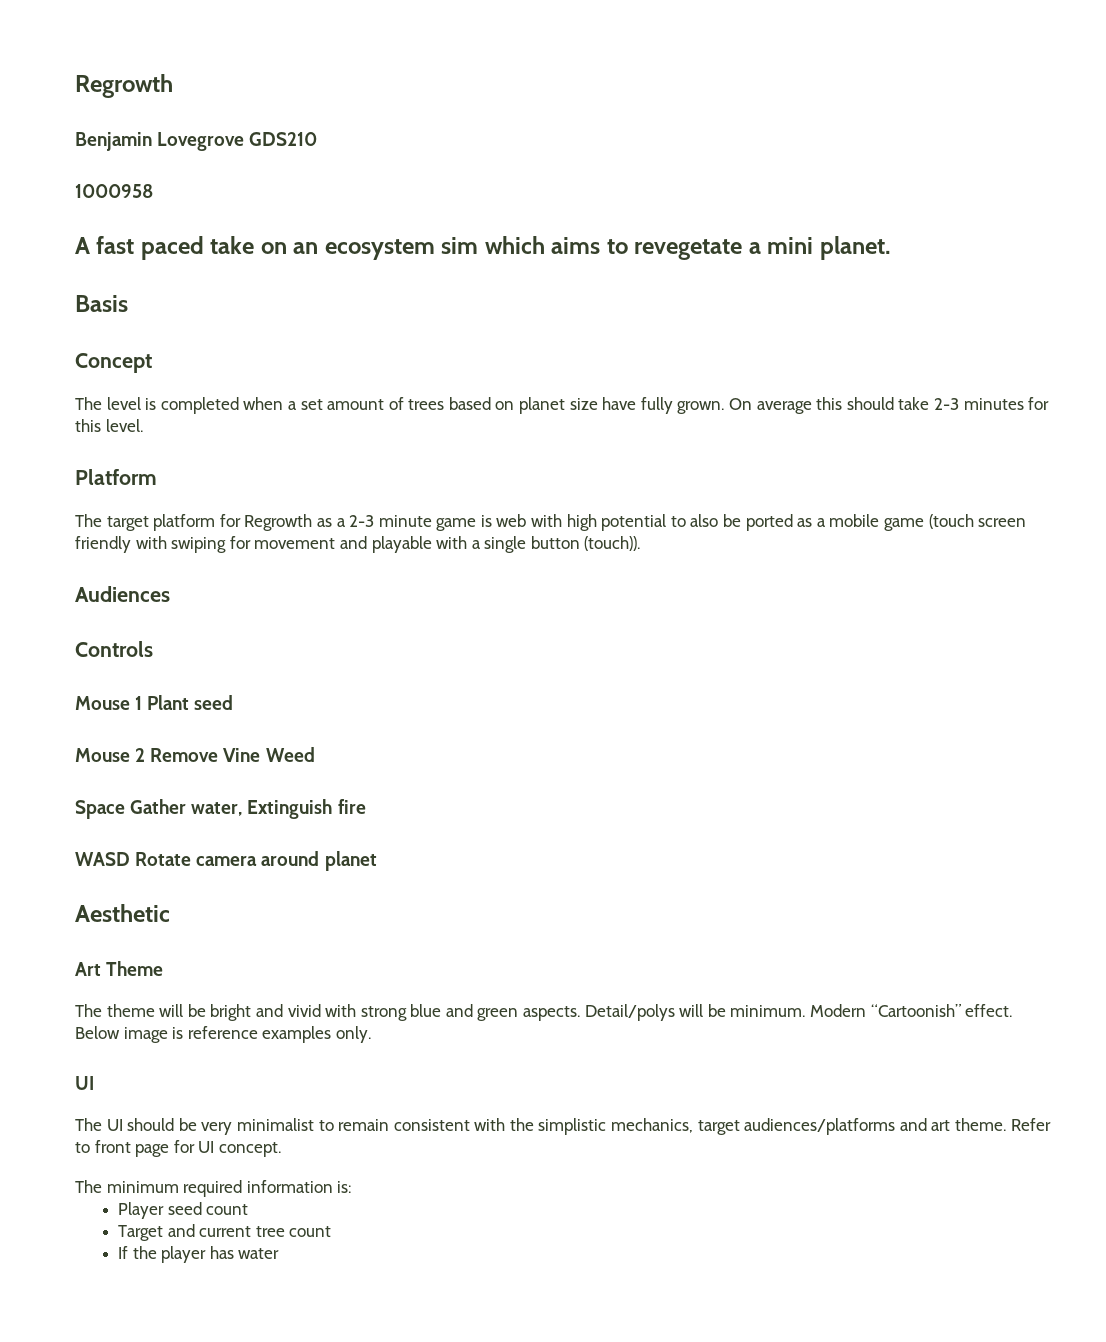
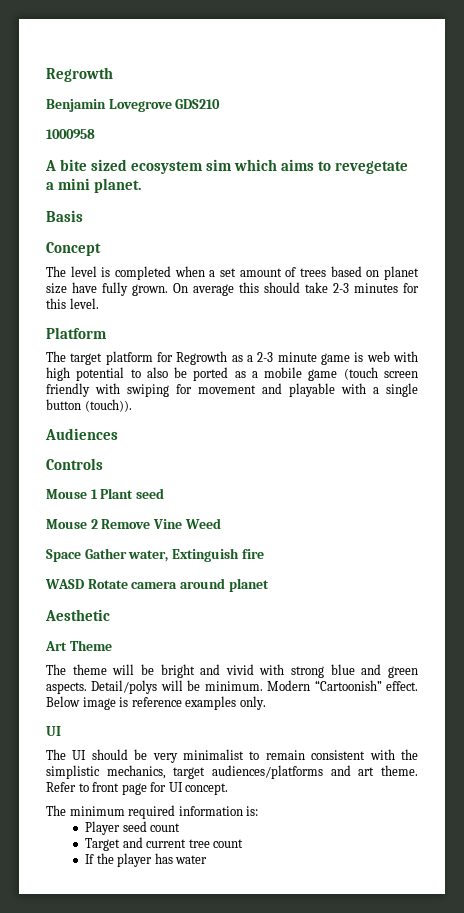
- A fast paced take on an ecosystem sim which aims to revegetate a mini planet.
+ A bite sized ecosystem sim which aims to revegetate a mini planet.

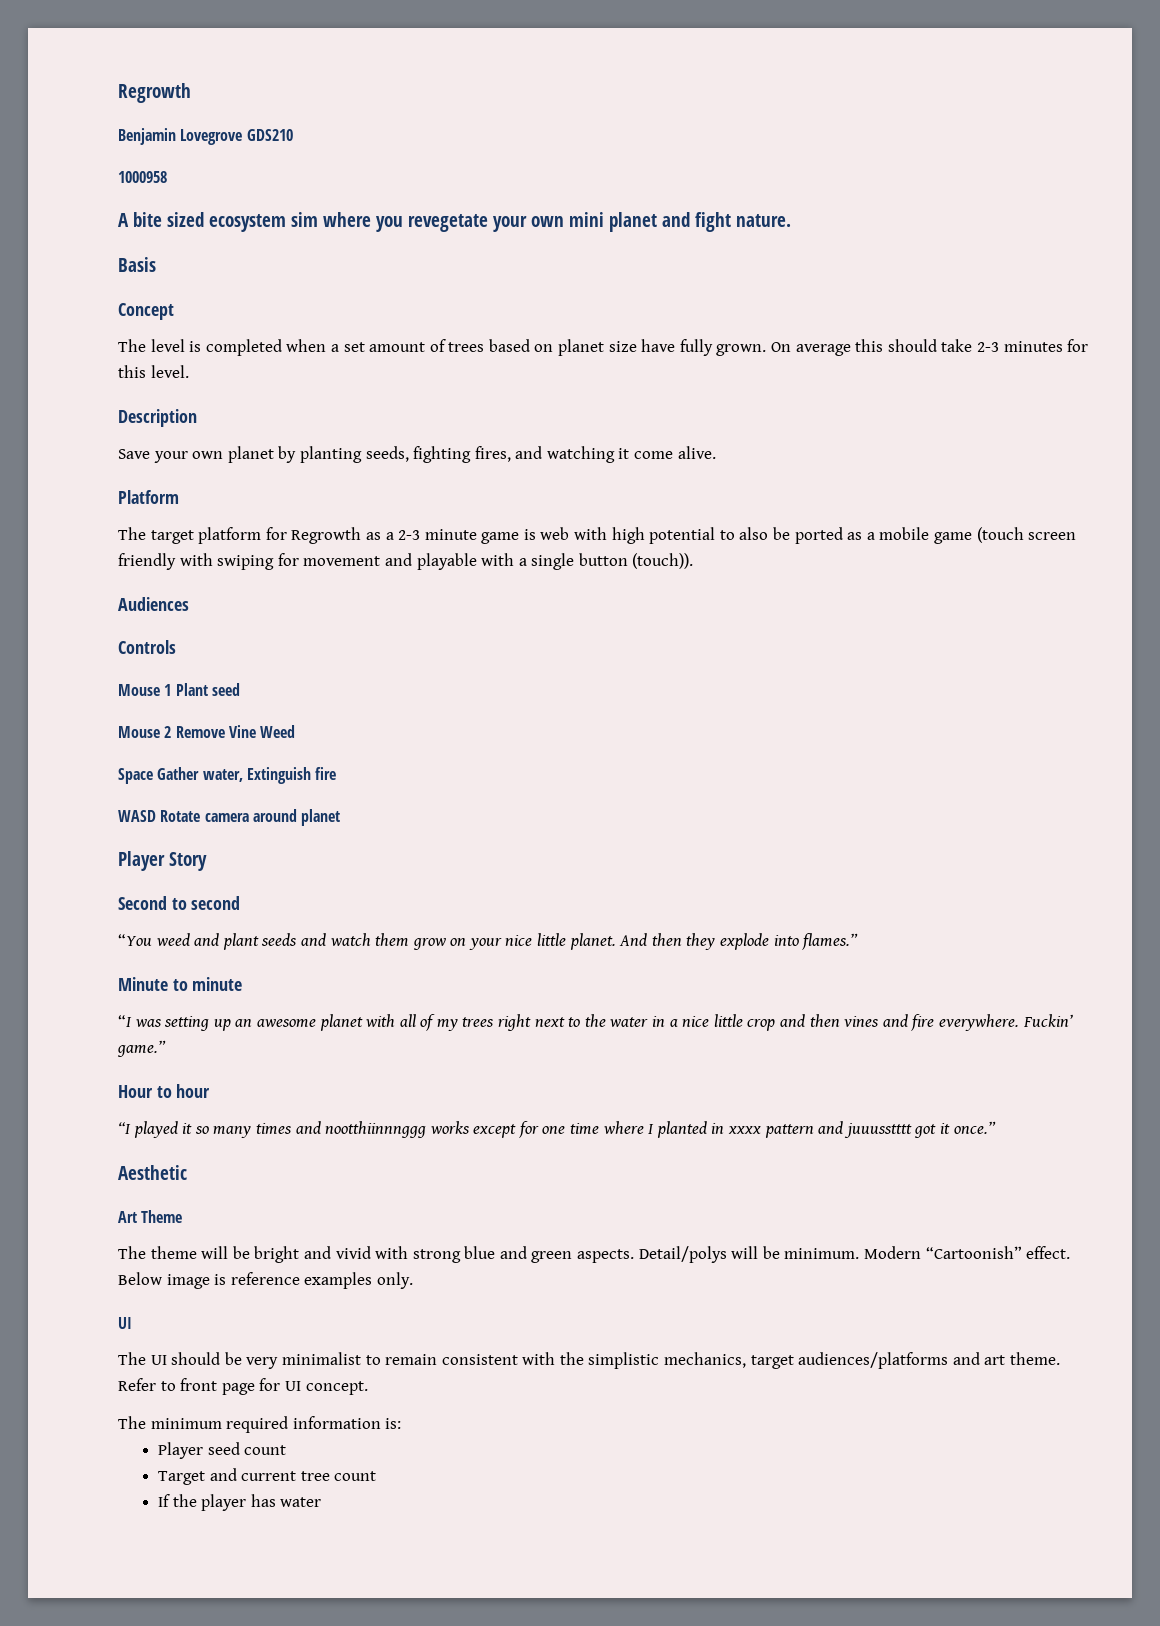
- A bite sized ecosystem sim which aims to revegetate a mini planet.
+ A bite sized ecosystem sim where you revegetate your own mini planet and fight nature.
+ Description
+ Save your own planet by planting seeds, fighting fires, and watching it come alive.
+ Player Story
+ Second to second
+ “You weed and plant seeds and watch them grow on your nice little planet. And then they explode into flames.”
+ Minute to minute
+ “I was setting up an awesome planet with all of my trees right next to the water in a nice little crop and then vines and fire everywhere. Fuckin’ game.”
+ Hour to hour
+ “I played it so many times and nootthiinnnggg works except for one time where I planted in xxxx pattern and juuusstttt got it once.”

